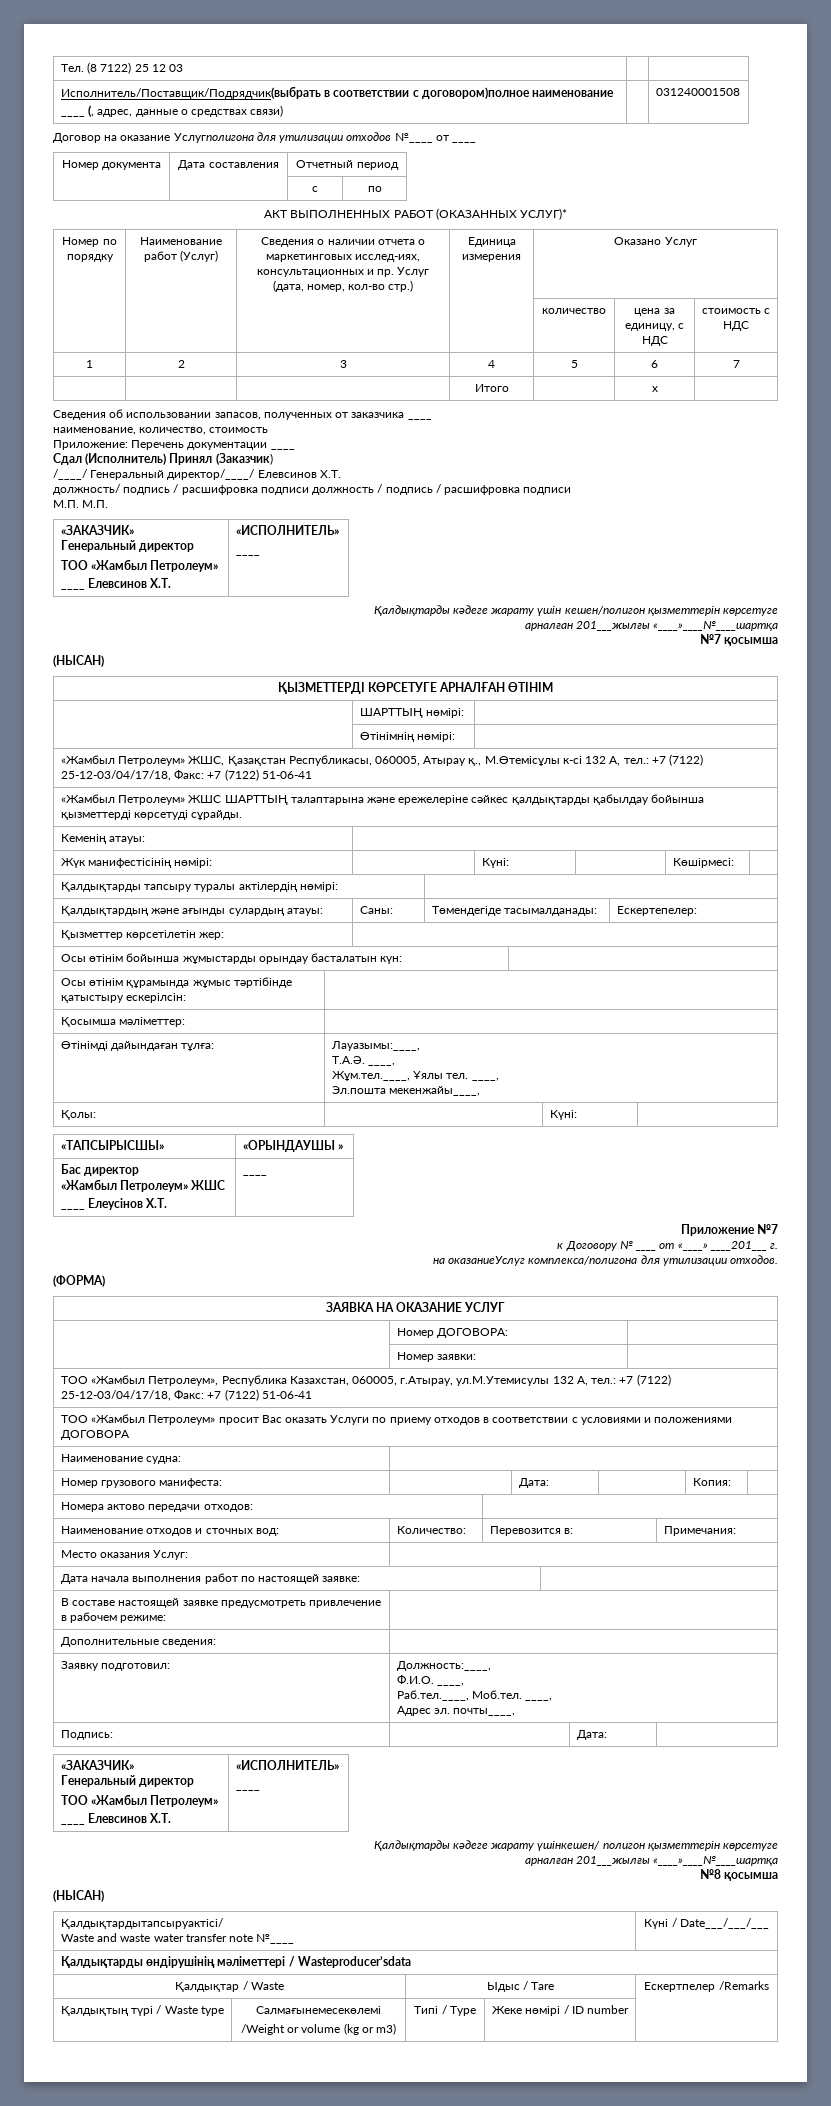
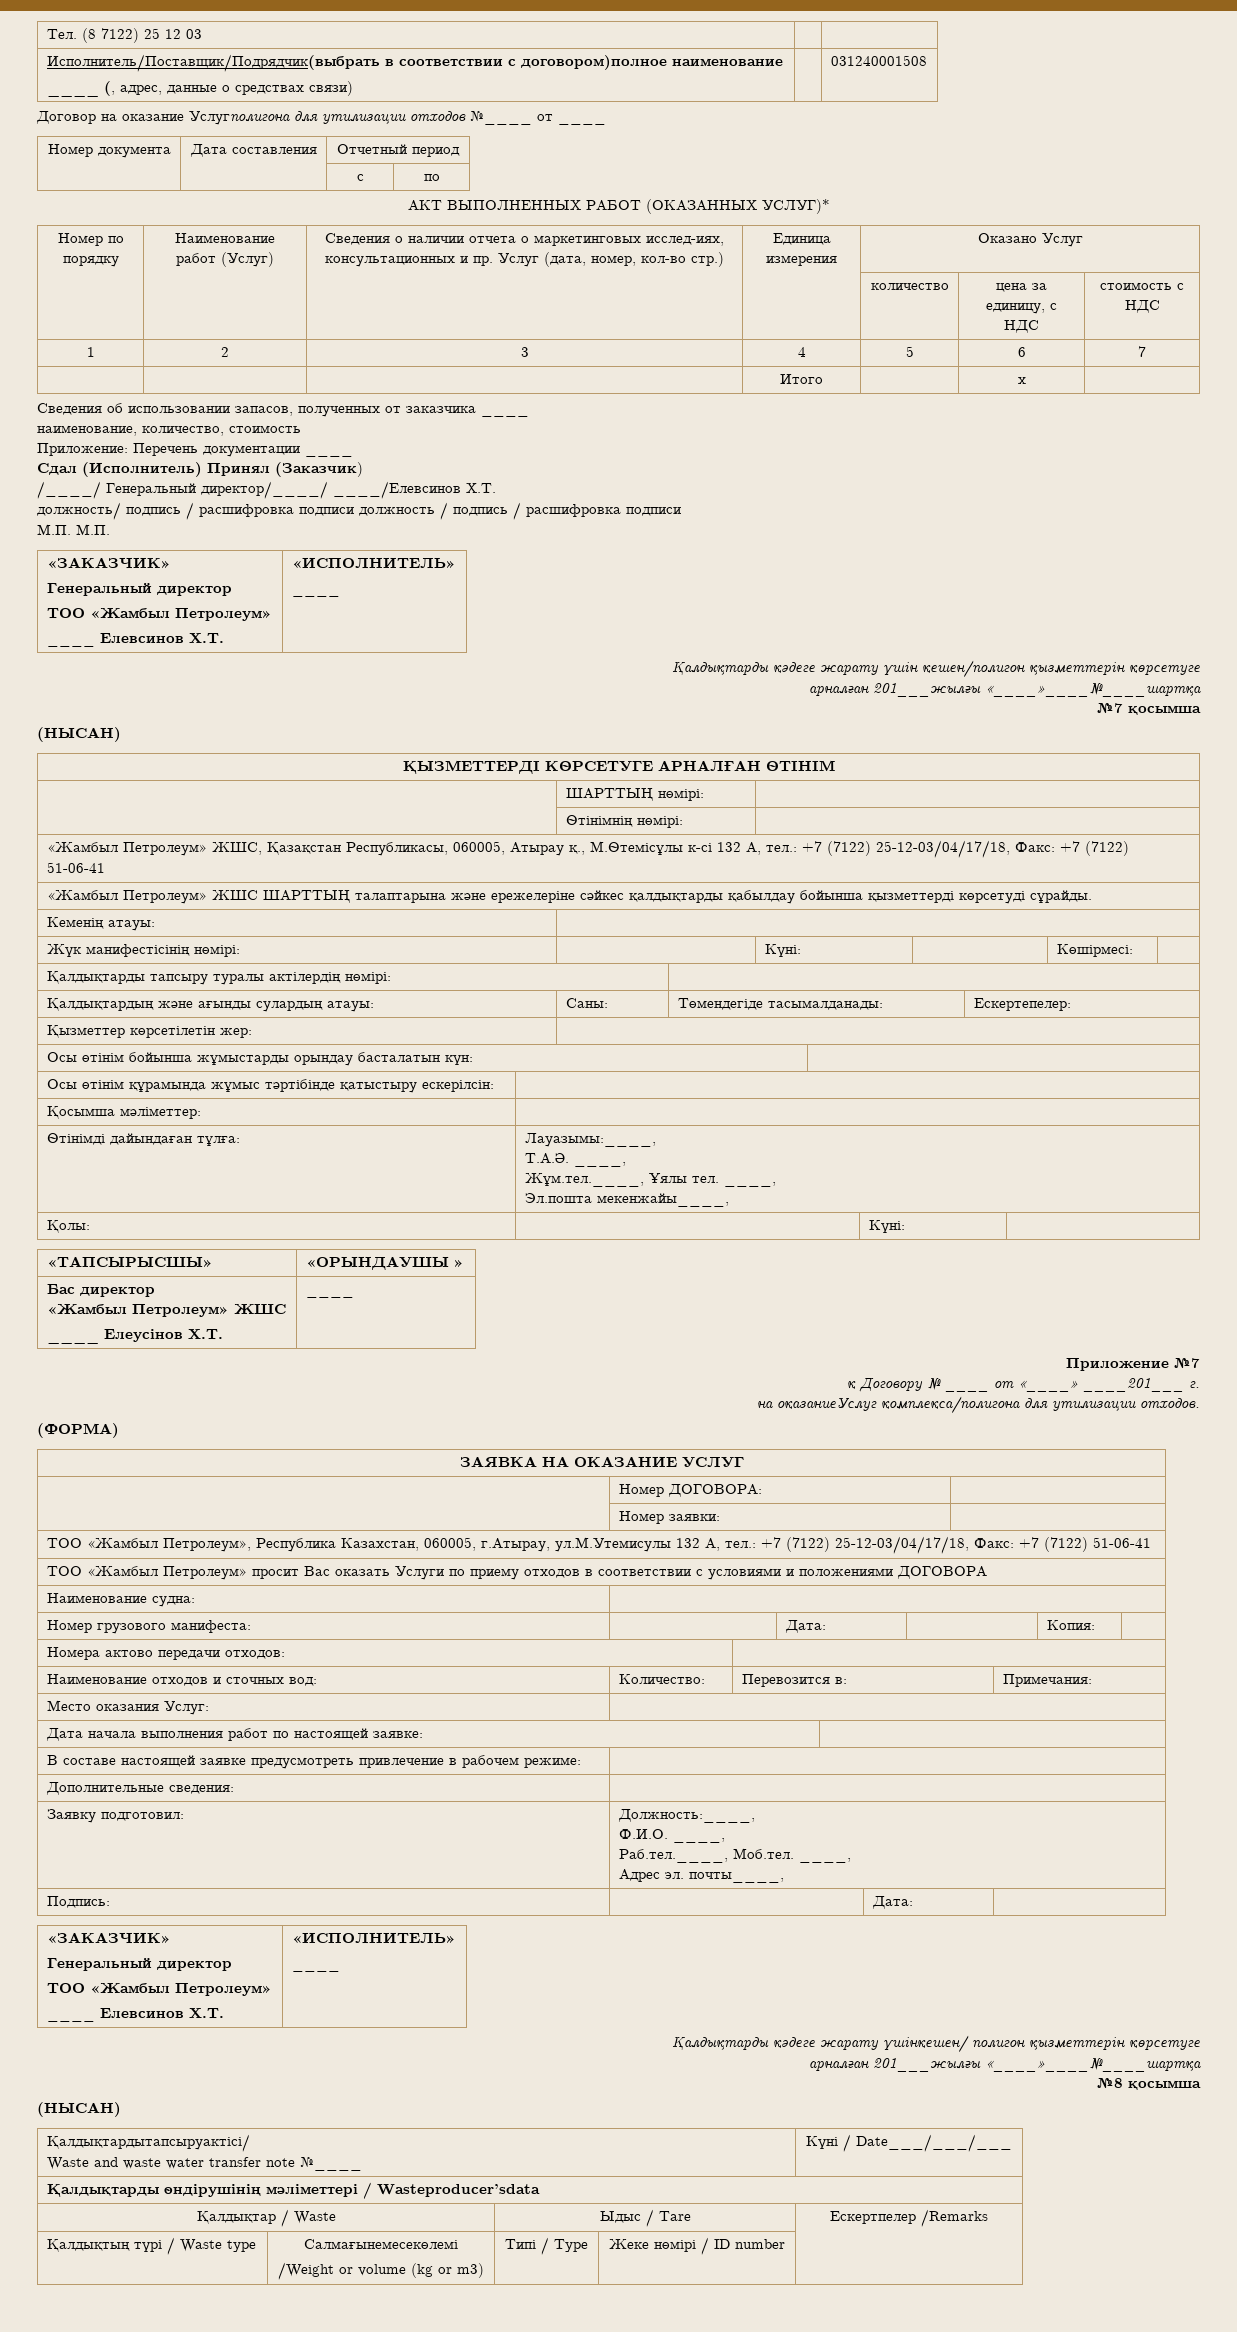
- /____/ Генеральный директор/____/ Елевсинов Х.Т.
+ /____/ Генеральный директор/____/ ____/Елевсинов Х.Т.

